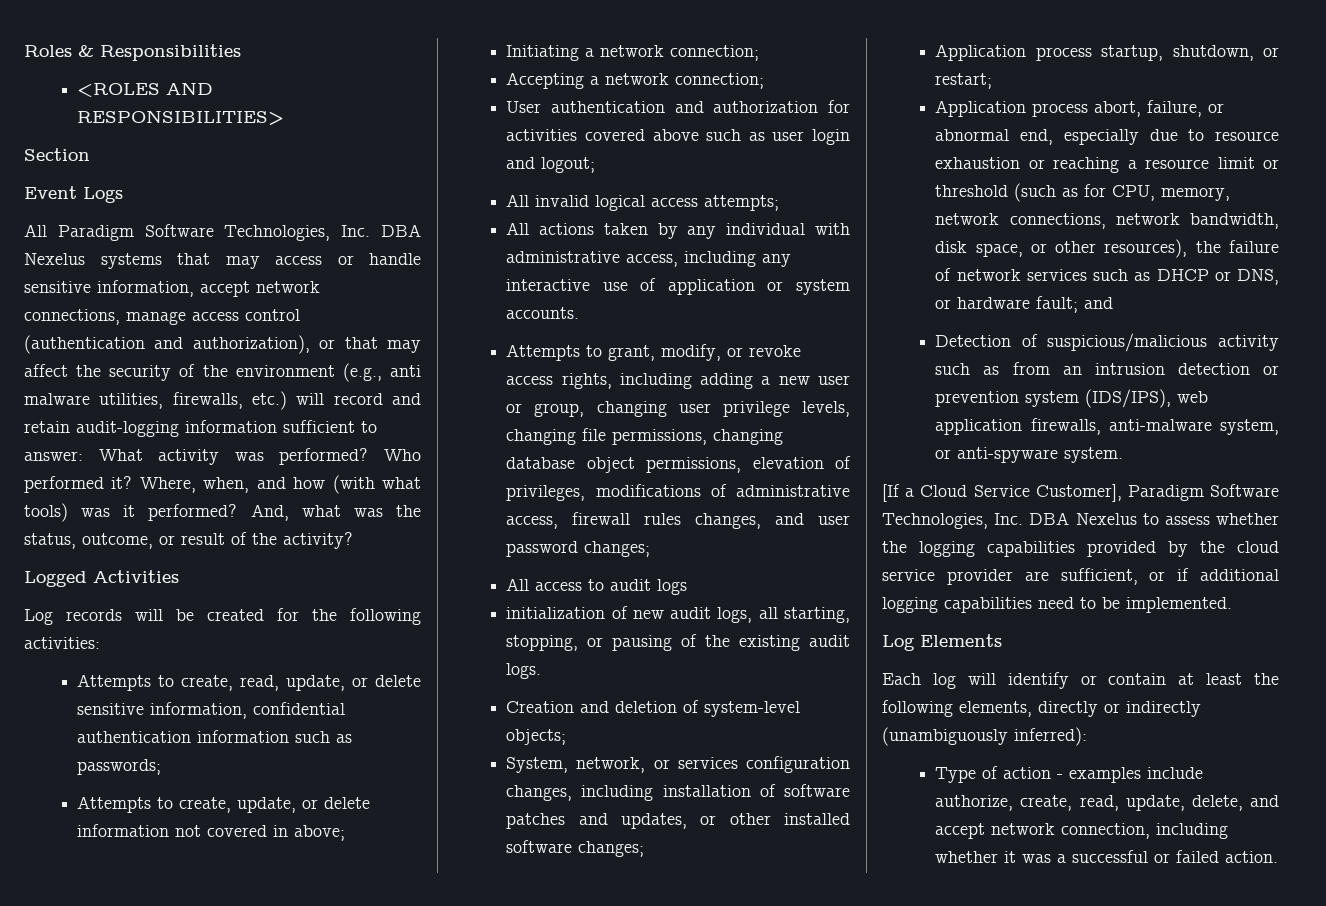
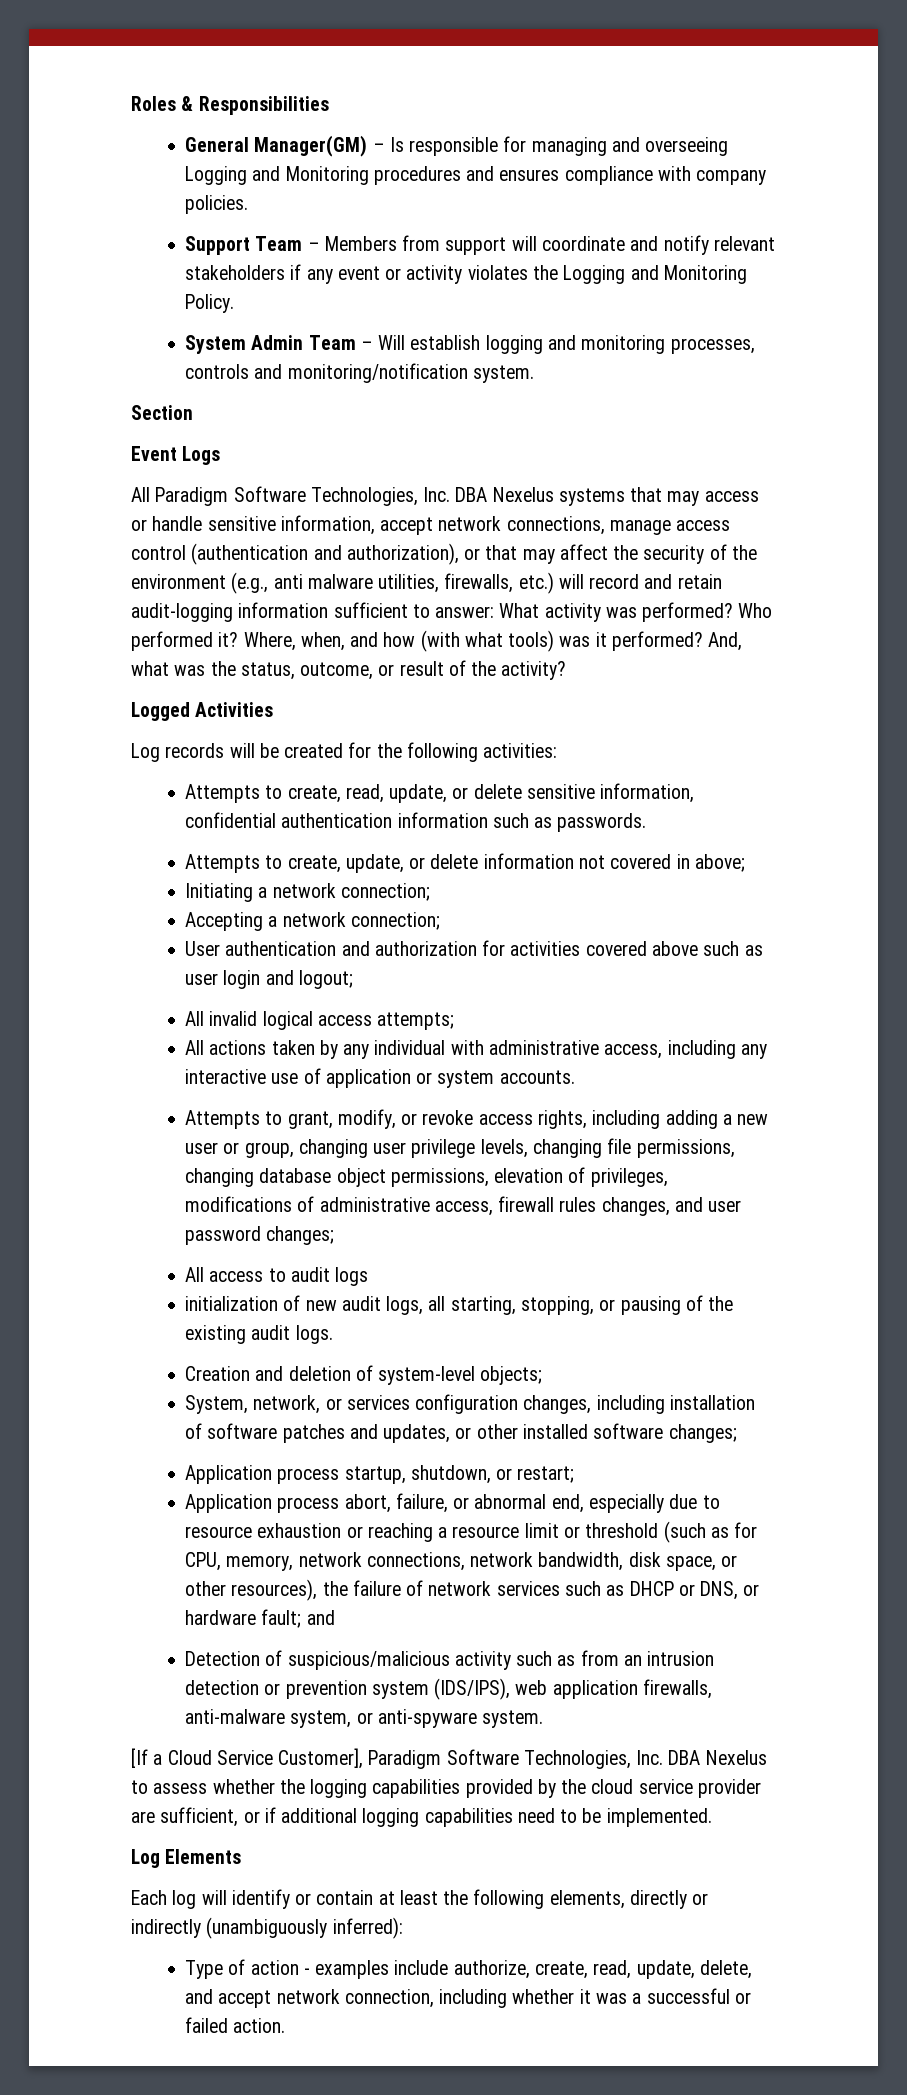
- <ROLES AND RESPONSIBILITIES>
+ General Manager(GM) – Is responsible for managing and overseeing Logging and Monitoring procedures and ensures compliance with company policies.
+ Support Team – Members from support will coordinate and notify relevant stakeholders if any event or activity violates the Logging and Monitoring Policy.
+ System Admin Team – Will establish logging and monitoring processes, controls and monitoring/notification system.
- Attempts to create, read, update, or delete sensitive information, confidential authentication information such as passwords;
+ Attempts to create, read, update, or delete sensitive information, confidential authentication information such as passwords.

